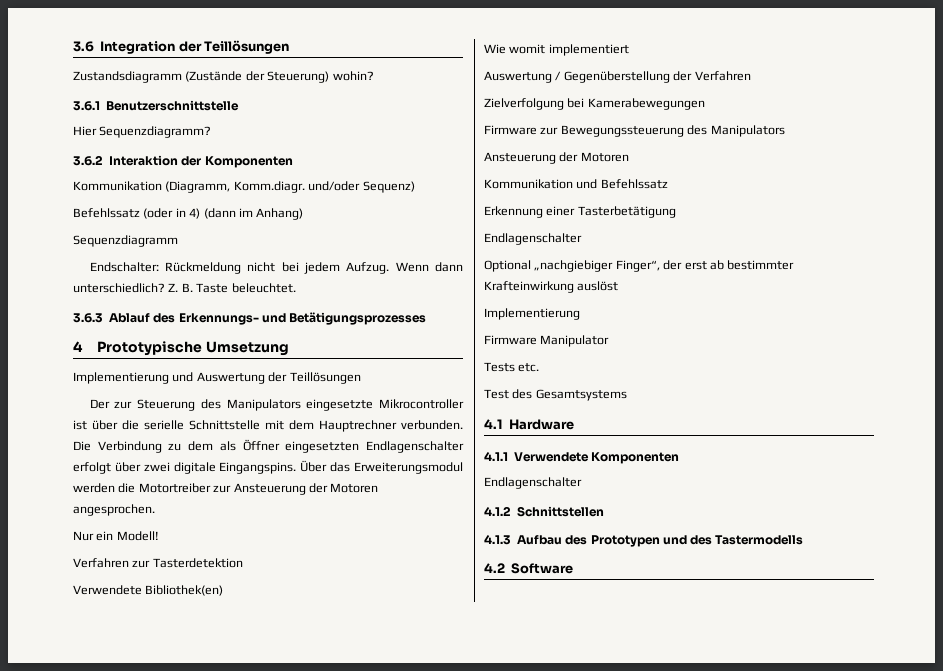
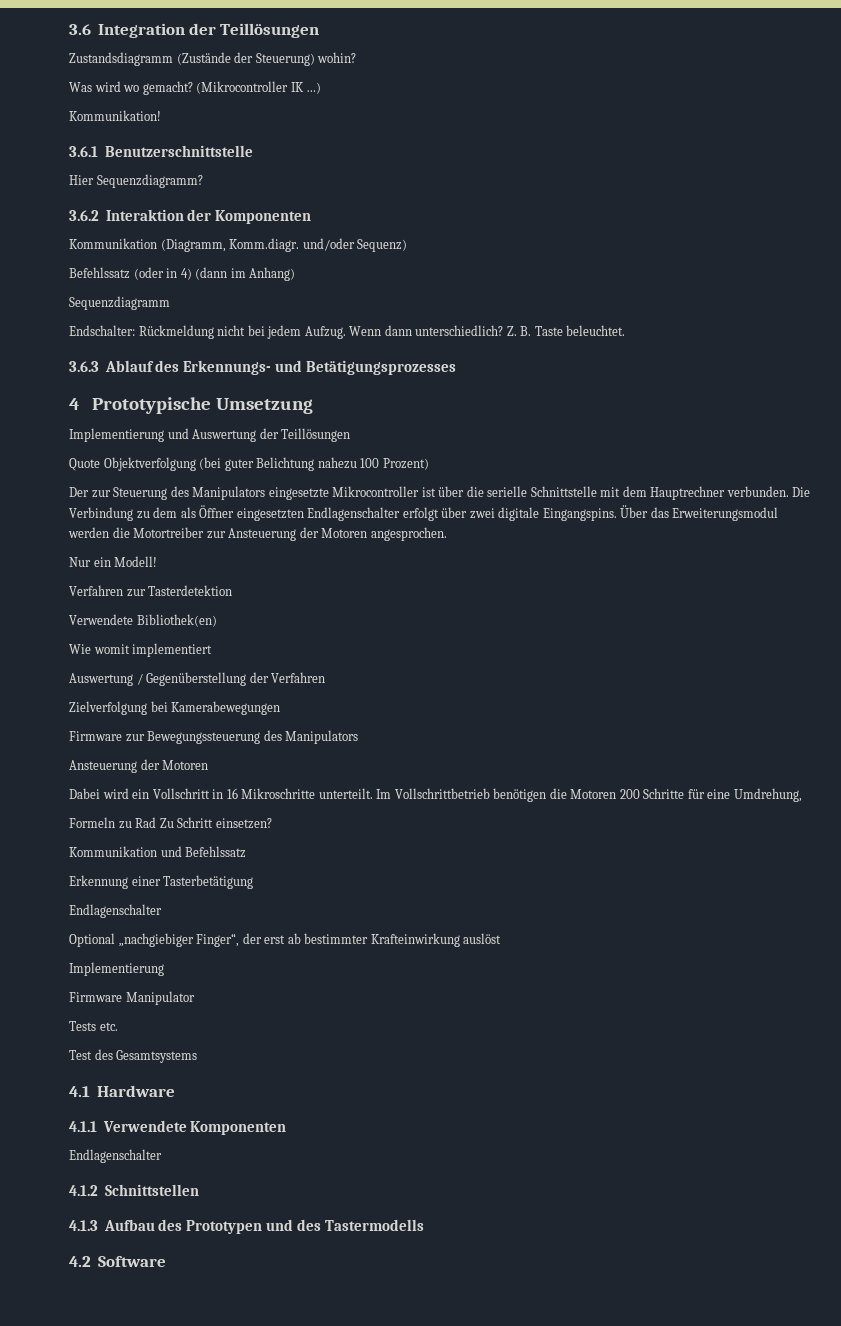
+ Was wird wo gemacht? (Mikrocontroller IK …)
+ Kommunikation!
+ Quote Objektverfolgung (bei guter Belichtung nahezu 100 Prozent)
+ Dabei wird ein Vollschritt in 16 Mikroschritte unterteilt. Im Vollschrittbetrieb benötigen die Motoren 200 Schritte für eine Umdrehung,
+ Formeln zu Rad Zu Schritt einsetzen?

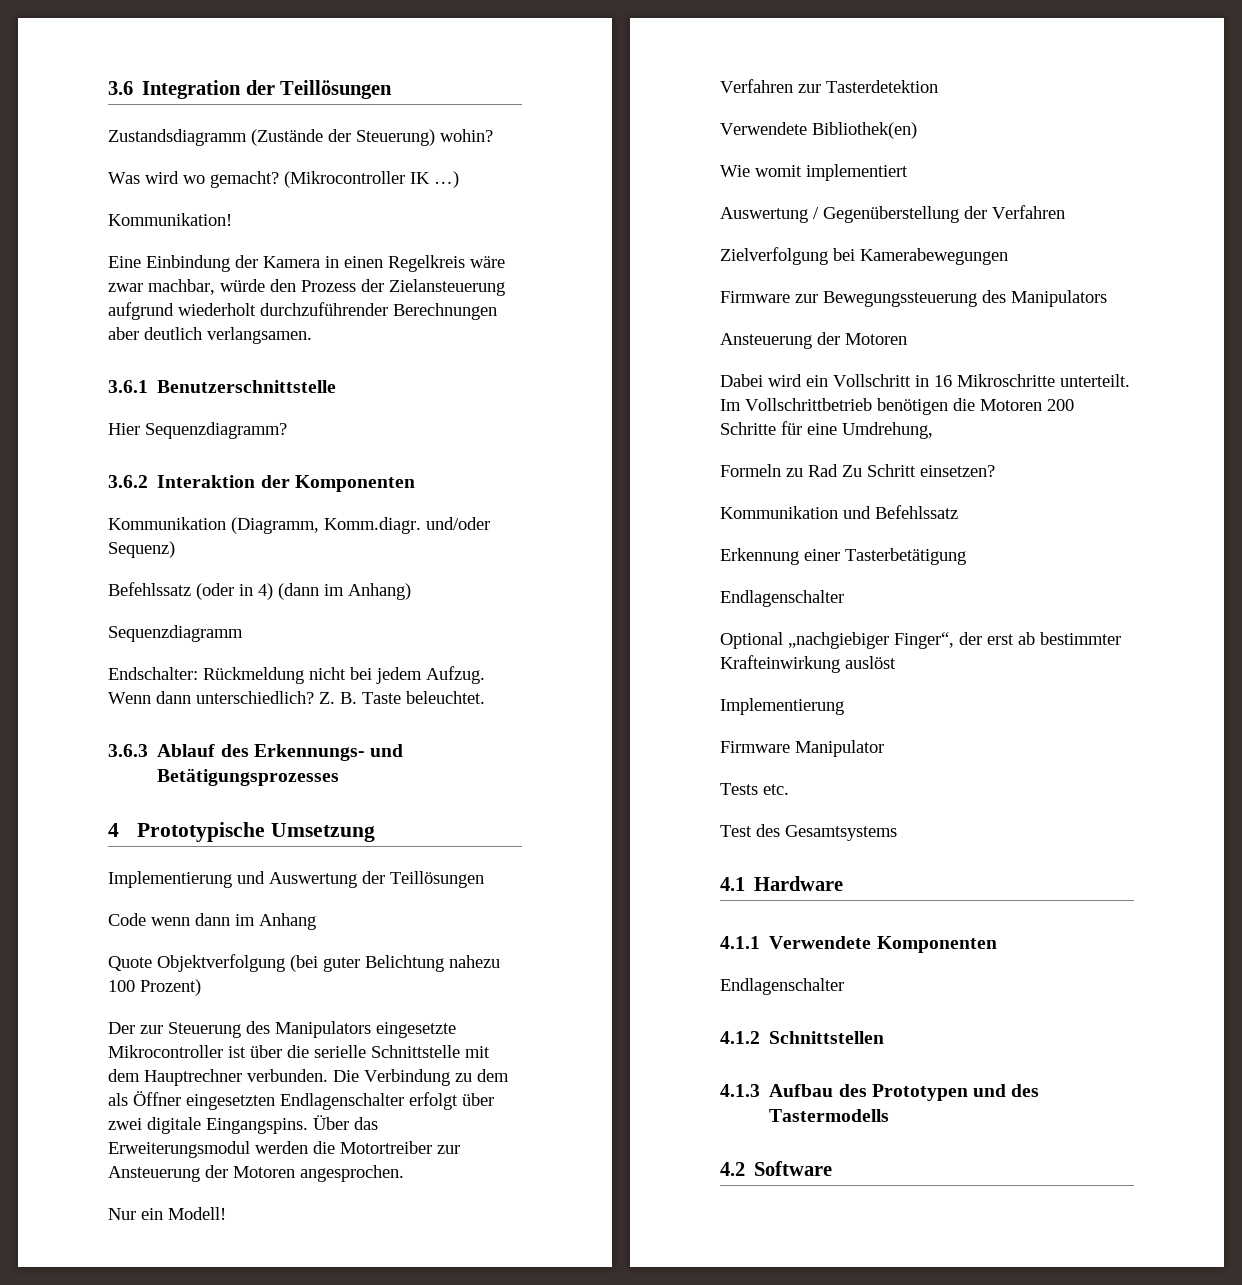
+ Eine Einbindung der Kamera in einen Regelkreis wäre zwar machbar, würde den Prozess der Zielansteuerung aufgrund wiederholt durchzuführender Berechnungen aber deutlich verlangsamen.
+ Code wenn dann im Anhang

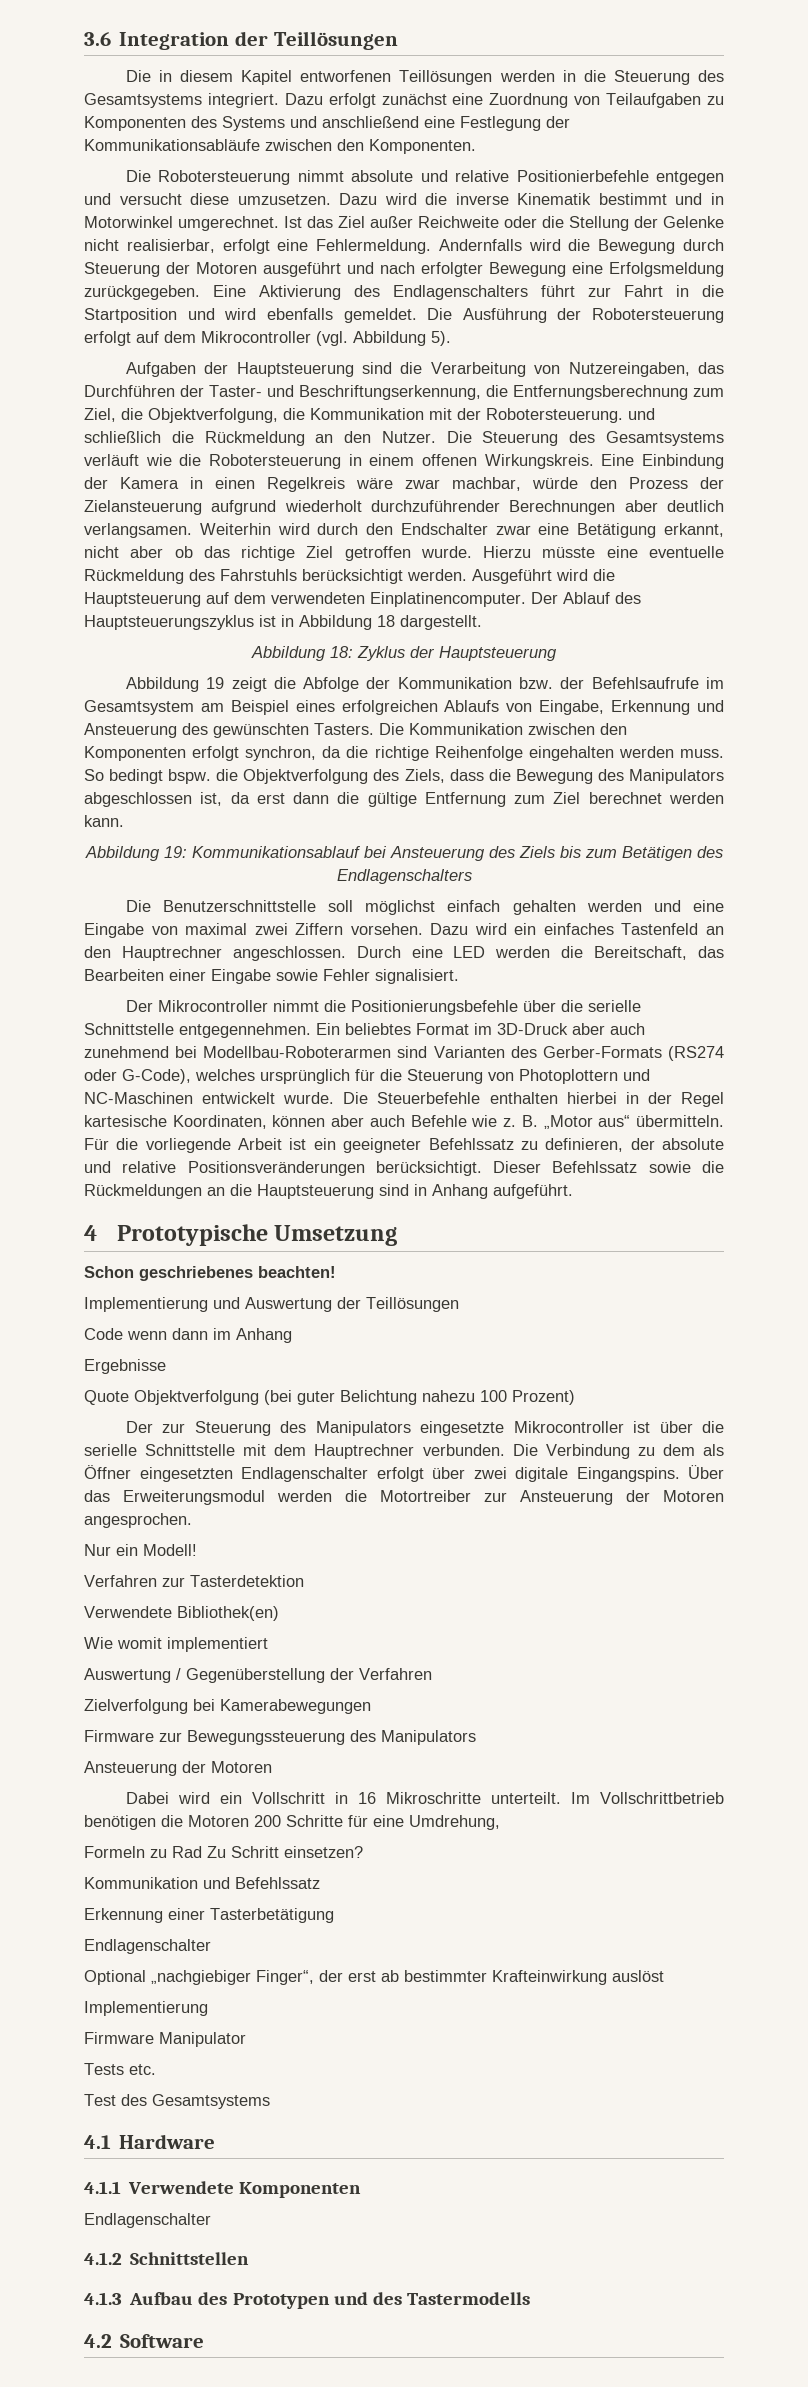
- Zustandsdiagramm (Zustände der Steuerung) wohin?
- Was wird wo gemacht? (Mikrocontroller IK …)
- Kommunikation!
- Eine Einbindung der Kamera in einen Regelkreis wäre zwar machbar, würde den Prozess der Zielansteuerung aufgrund wiederholt durchzuführender Berechnungen aber deutlich verlangsamen.
- 3.6.1 Benutzerschnittstelle
- Hier Sequenzdiagramm?
- 3.6.2 Interaktion der Komponenten
- Kommunikation (Diagramm, Komm.diagr. und/oder Sequenz)
- Befehlssatz (oder in 4) (dann im Anhang)
- Sequenzdiagramm
- Endschalter: Rückmeldung nicht bei jedem Aufzug. Wenn dann unterschiedlich? Z. B. Taste beleuchtet.
- 3.6.3 Ablauf des Erkennungs- und Betätigungsprozesses
+ Die in diesem Kapitel entworfenen Teillösungen werden in die Steuerung des Gesamtsystems integriert. Dazu erfolgt zunächst eine Zuordnung von Teilaufgaben zu Komponenten des Systems und anschließend eine Festlegung der Kommunikationsabläufe zwischen den Komponenten.
+ Die Robotersteuerung nimmt absolute und relative Positionierbefehle entgegen und versucht diese umzusetzen. Dazu wird die inverse Kinematik bestimmt und in Motorwinkel umgerechnet. Ist das Ziel außer Reichweite oder die Stellung der Gelenke nicht realisierbar, erfolgt eine Fehlermeldung. Andernfalls wird die Bewegung durch Steuerung der Motoren ausgeführt und nach erfolgter Bewegung eine Erfolgsmeldung zurückgegeben. Eine Aktivierung des Endlagenschalters führt zur Fahrt in die Startposition und wird ebenfalls gemeldet. Die Ausführung der Robotersteuerung erfolgt auf dem Mikrocontroller (vgl. Abbildung 5).
+ Aufgaben der Hauptsteuerung sind die Verarbeitung von Nutzereingaben, das Durchführen der Taster- und Beschriftungserkennung, die Entfernungsberechnung zum Ziel, die Objektverfolgung, die Kommunikation mit der Robotersteuerung. und schließlich die Rückmeldung an den Nutzer. Die Steuerung des Gesamtsystems verläuft wie die Robotersteuerung in einem offenen Wirkungskreis. Eine Einbindung der Kamera in einen Regelkreis wäre zwar machbar, würde den Prozess der Zielansteuerung aufgrund wiederholt durchzuführender Berechnungen aber deutlich verlangsamen. Weiterhin wird durch den Endschalter zwar eine Betätigung erkannt, nicht aber ob das richtige Ziel getroffen wurde. Hierzu müsste eine eventuelle Rückmeldung des Fahrstuhls berücksichtigt werden. Ausgeführt wird die Hauptsteuerung auf dem verwendeten Einplatinencomputer. Der Ablauf des Hauptsteuerungszyklus ist in Abbildung 18 dargestellt.
+ Abbildung 18: Zyklus der Hauptsteuerung
+ Abbildung 19 zeigt die Abfolge der Kommunikation bzw. der Befehlsaufrufe im Gesamtsystem am Beispiel eines erfolgreichen Ablaufs von Eingabe, Erkennung und Ansteuerung des gewünschten Tasters. Die Kommunikation zwischen den Komponenten erfolgt synchron, da die richtige Reihenfolge eingehalten werden muss. So bedingt bspw. die Objektverfolgung des Ziels, dass die Bewegung des Manipulators abgeschlossen ist, da erst dann die gültige Entfernung zum Ziel berechnet werden kann.
+ Abbildung 19: Kommunikationsablauf bei Ansteuerung des Ziels bis zum Betätigen des Endlagenschalters
+ Die Benutzerschnittstelle soll möglichst einfach gehalten werden und eine Eingabe von maximal zwei Ziffern vorsehen. Dazu wird ein einfaches Tastenfeld an den Hauptrechner angeschlossen. Durch eine LED werden die Bereitschaft, das Bearbeiten einer Eingabe sowie Fehler signalisiert.
+ Der Mikrocontroller nimmt die Positionierungsbefehle über die serielle Schnittstelle entgegennehmen. Ein beliebtes Format im 3D-Druck aber auch zunehmend bei Modellbau-Roboterarmen sind Varianten des Gerber-Formats (RS274 oder G-Code), welches ursprünglich für die Steuerung von Photoplottern und NC-Maschinen entwickelt wurde. Die Steuerbefehle enthalten hierbei in der Regel kartesische Koordinaten, können aber auch Befehle wie z. B. „Motor aus“ übermitteln. Für die vorliegende Arbeit ist ein geeigneter Befehlssatz zu definieren, der absolute und relative Positionsveränderungen berücksichtigt. Dieser Befehlssatz sowie die Rückmeldungen an die Hauptsteuerung sind in Anhang aufgeführt.
+ Schon geschriebenes beachten!
+ Ergebnisse

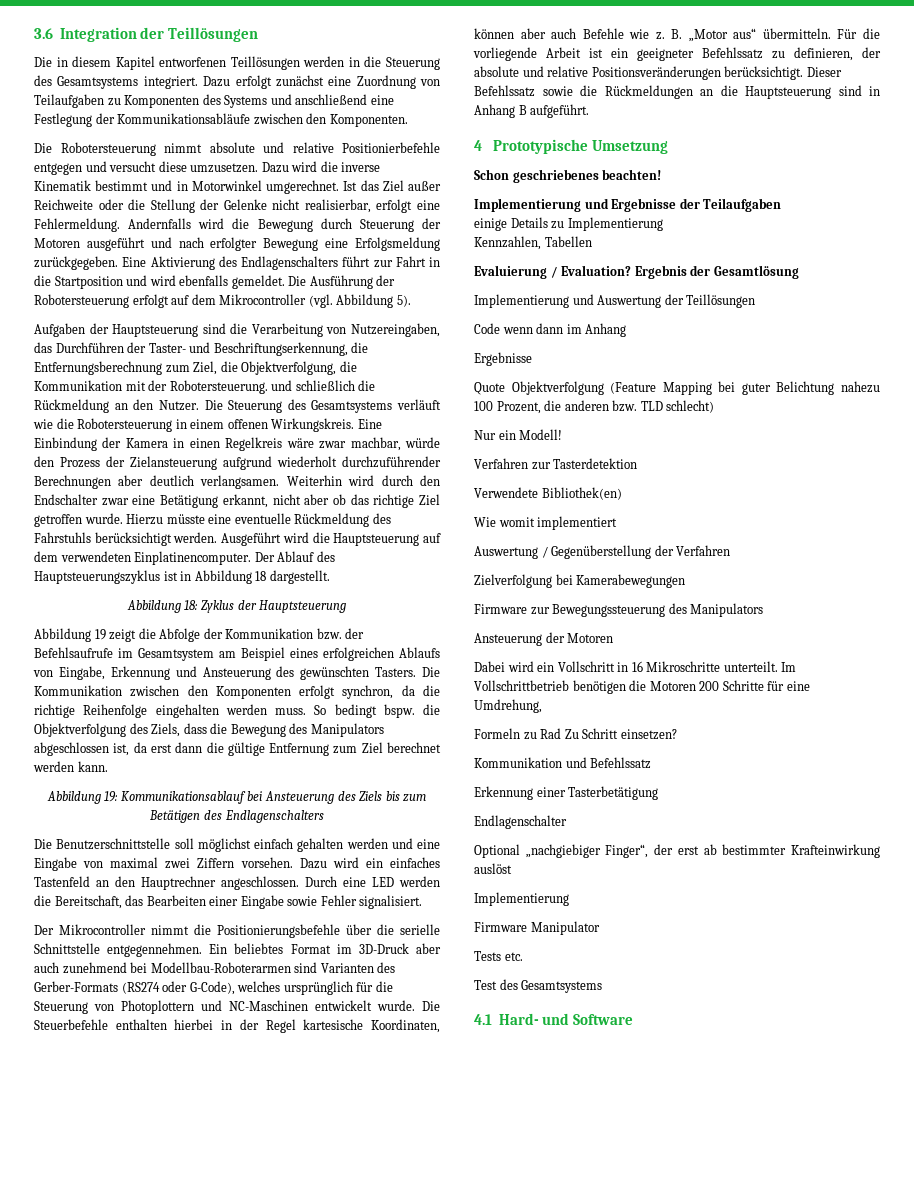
- Dieser Befehlssatz sowie die Rückmeldungen an die Hauptsteuerung sind in Anhang aufgeführt.
+ Dieser Befehlssatz sowie die Rückmeldungen an die Hauptsteuerung sind in Anhang B aufgeführt.
+ Implementierung und Ergebnisse der Teilaufgaben
+ einige Details zu Implementierung
+ Kennzahlen, Tabellen
+ Evaluierung / Evaluation? Ergebnis der Gesamtlösung
- Quote Objektverfolgung (bei guter Belichtung nahezu 100 Prozent)
- Der zur Steuerung des Manipulators eingesetzte Mikrocontroller ist über die serielle Schnittstelle mit dem Hauptrechner verbunden. Die Verbindung zu dem als Öffner eingesetzten Endlagenschalter erfolgt über zwei digitale Eingangspins. Über das Erweiterungsmodul werden die Motortreiber zur Ansteuerung der Motoren angesprochen.
+ Quote Objektverfolgung (Feature Mapping bei guter Belichtung nahezu 100 Prozent, die anderen bzw. TLD schlecht)
- 4.1 Hardware
- 4.1.1 Verwendete Komponenten
- Endlagenschalter
- 4.1.2 Schnittstellen
- 4.1.3 Aufbau des Prototypen und des Tastermodells
- 4.2 Software
+ 4.1 Hard- und Software

